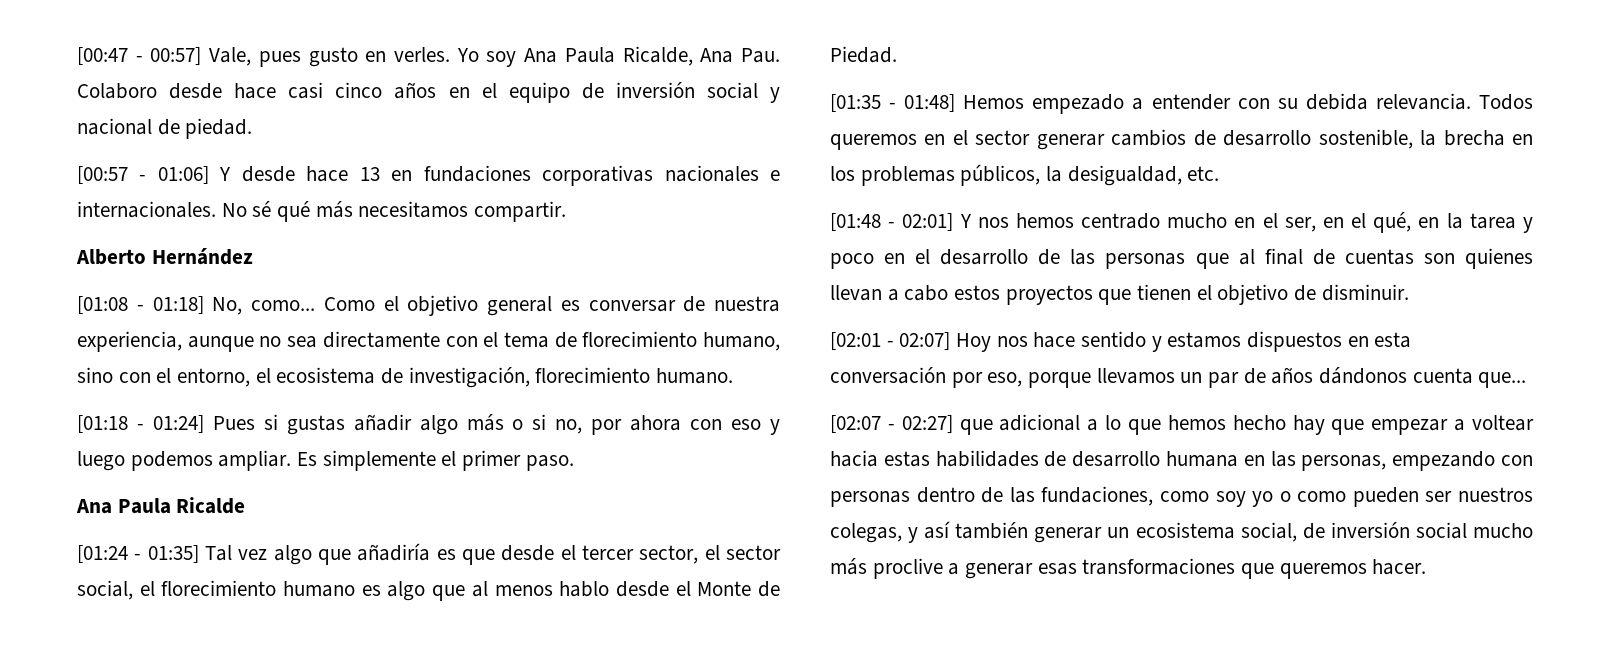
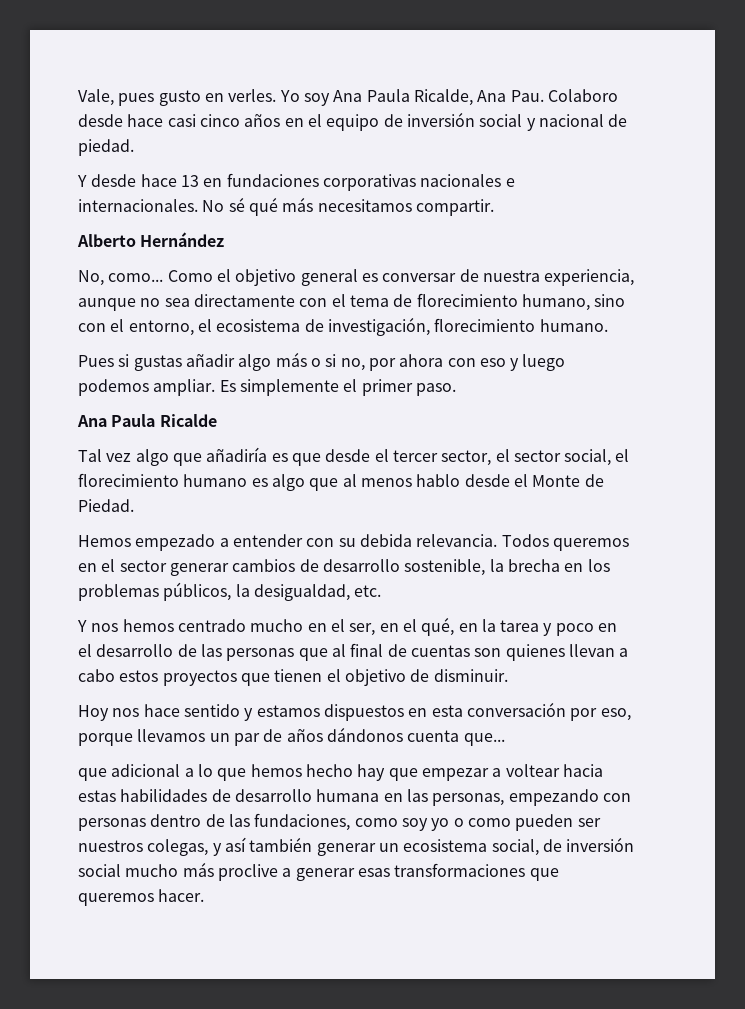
- [00:47 - 00:57] Vale, pues gusto en verles.
+ Vale, pues gusto en verles.
- [00:57 - 01:06] Y desde hace 13 en fundaciones corporativas nacionales e internacionales.
+ Y desde hace 13 en fundaciones corporativas nacionales e internacionales.
- [01:08 - 01:18] No, como...
+ No, como...
- [01:18 - 01:24] Pues si gustas añadir algo más o si no, por ahora con eso y luego podemos ampliar.
+ Pues si gustas añadir algo más o si no, por ahora con eso y luego podemos ampliar.
- [01:24 - 01:35] Tal vez algo que añadiría es que desde el tercer sector, el sector social, el florecimiento humano es algo que al menos hablo desde el Monte de Piedad.
+ Tal vez algo que añadiría es que desde el tercer sector, el sector social, el florecimiento humano es algo que al menos hablo desde el Monte de Piedad.
- [01:35 - 01:48] Hemos empezado a entender con su debida relevancia.
+ Hemos empezado a entender con su debida relevancia.
- [01:48 - 02:01] Y nos hemos centrado mucho en el ser, en el qué, en la tarea y poco en el desarrollo de las personas que al final de cuentas son quienes llevan a cabo estos proyectos que tienen el objetivo de disminuir.
+ Y nos hemos centrado mucho en el ser, en el qué, en la tarea y poco en el desarrollo de las personas que al final de cuentas son quienes llevan a cabo estos proyectos que tienen el objetivo de disminuir.
- [02:01 - 02:07] Hoy nos hace sentido y estamos dispuestos en esta conversación por eso, porque llevamos un par de años dándonos cuenta que...
+ Hoy nos hace sentido y estamos dispuestos en esta conversación por eso, porque llevamos un par de años dándonos cuenta que...
- [02:07 - 02:27] que adicional a lo que hemos hecho hay que empezar a voltear hacia estas habilidades de desarrollo humana en las personas, empezando con personas dentro de las fundaciones, como soy yo o como pueden ser nuestros colegas, y así también generar un ecosistema social, de inversión social mucho más proclive a generar esas transformaciones que queremos hacer.
+ que adicional a lo que hemos hecho hay que empezar a voltear hacia estas habilidades de desarrollo humana en las personas, empezando con personas dentro de las fundaciones, como soy yo o como pueden ser nuestros colegas, y así también generar un ecosistema social, de inversión social mucho más proclive a generar esas transformaciones que queremos hacer.

